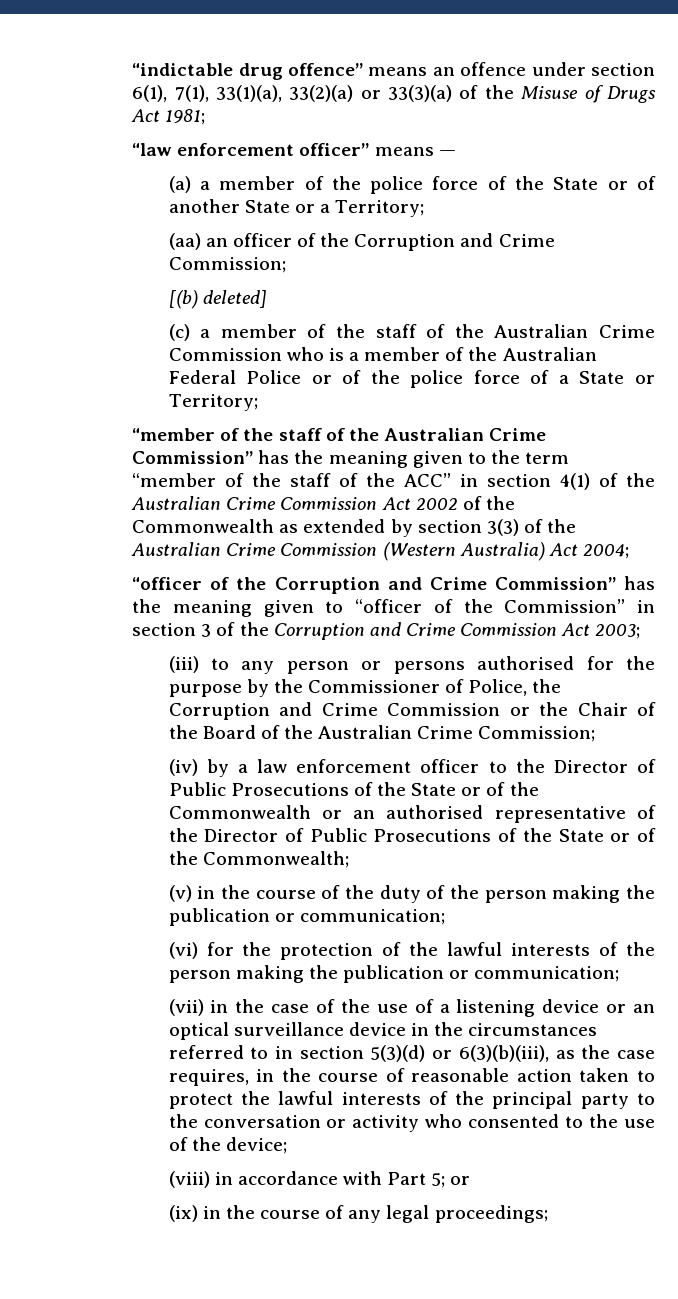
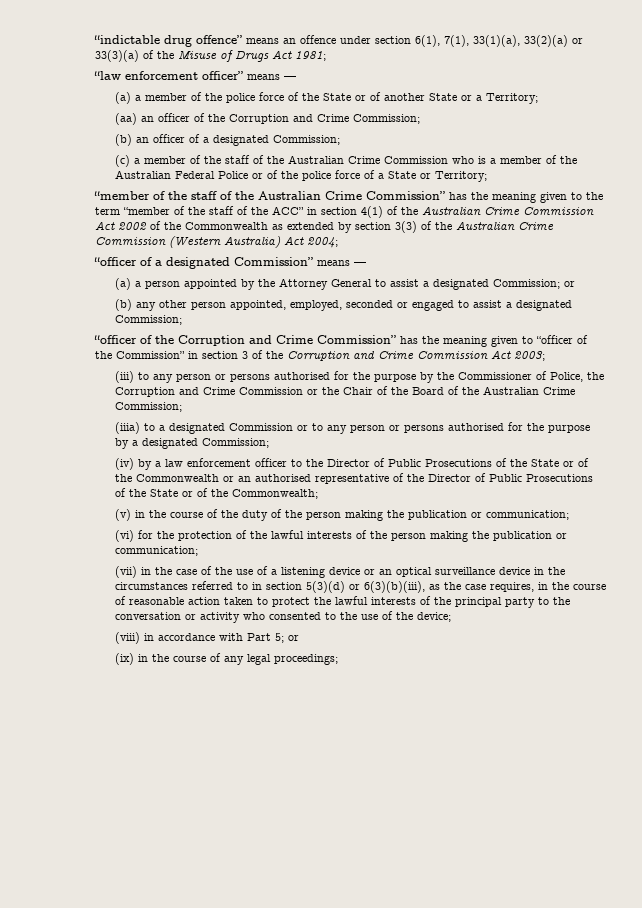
- [(b) deleted]
+ (b) an officer of a designated Commission;
+ “officer of a designated Commission” means —
+ (a) a person appointed by the Attorney General to assist a designated Commission; or
+ (b) any other person appointed, employed, seconded or engaged to assist a designated Commission;
+ (iiia) to a designated Commission or to any person or persons authorised for the purpose by a designated Commission;

